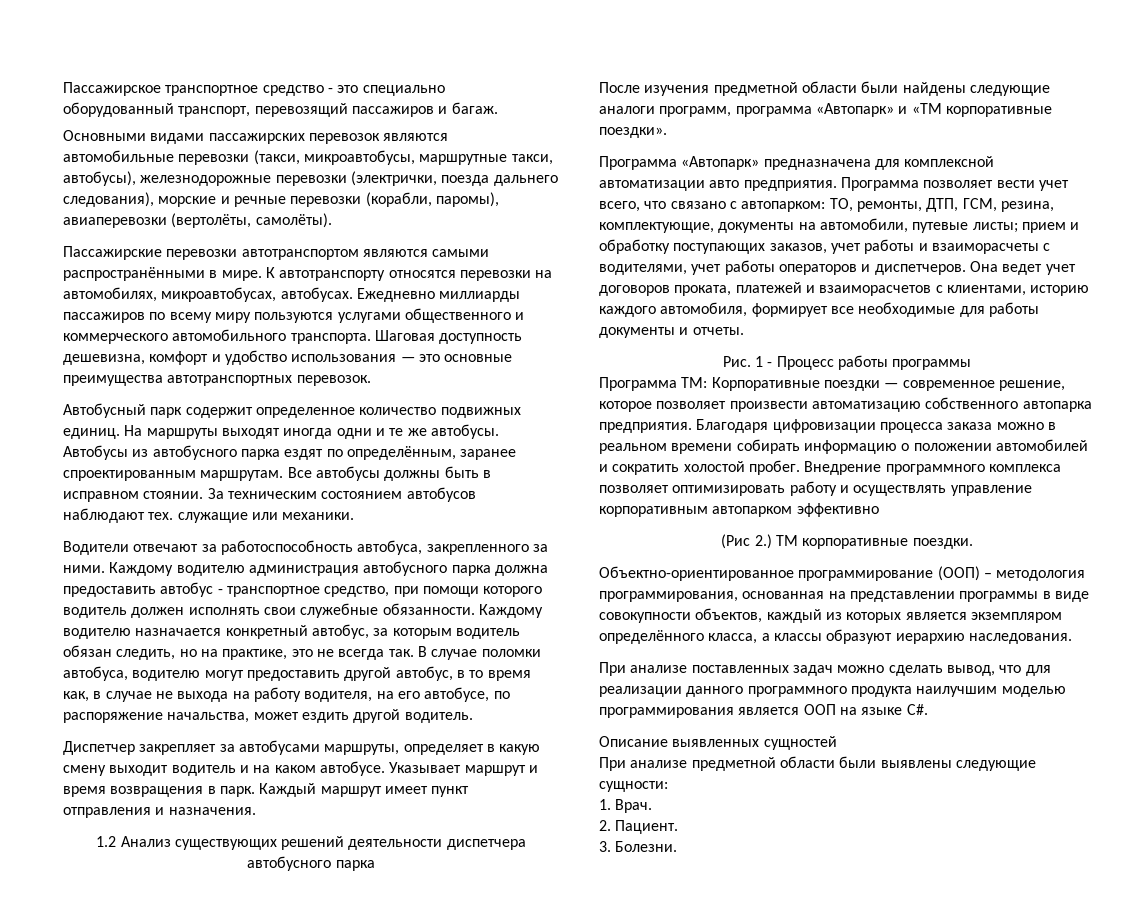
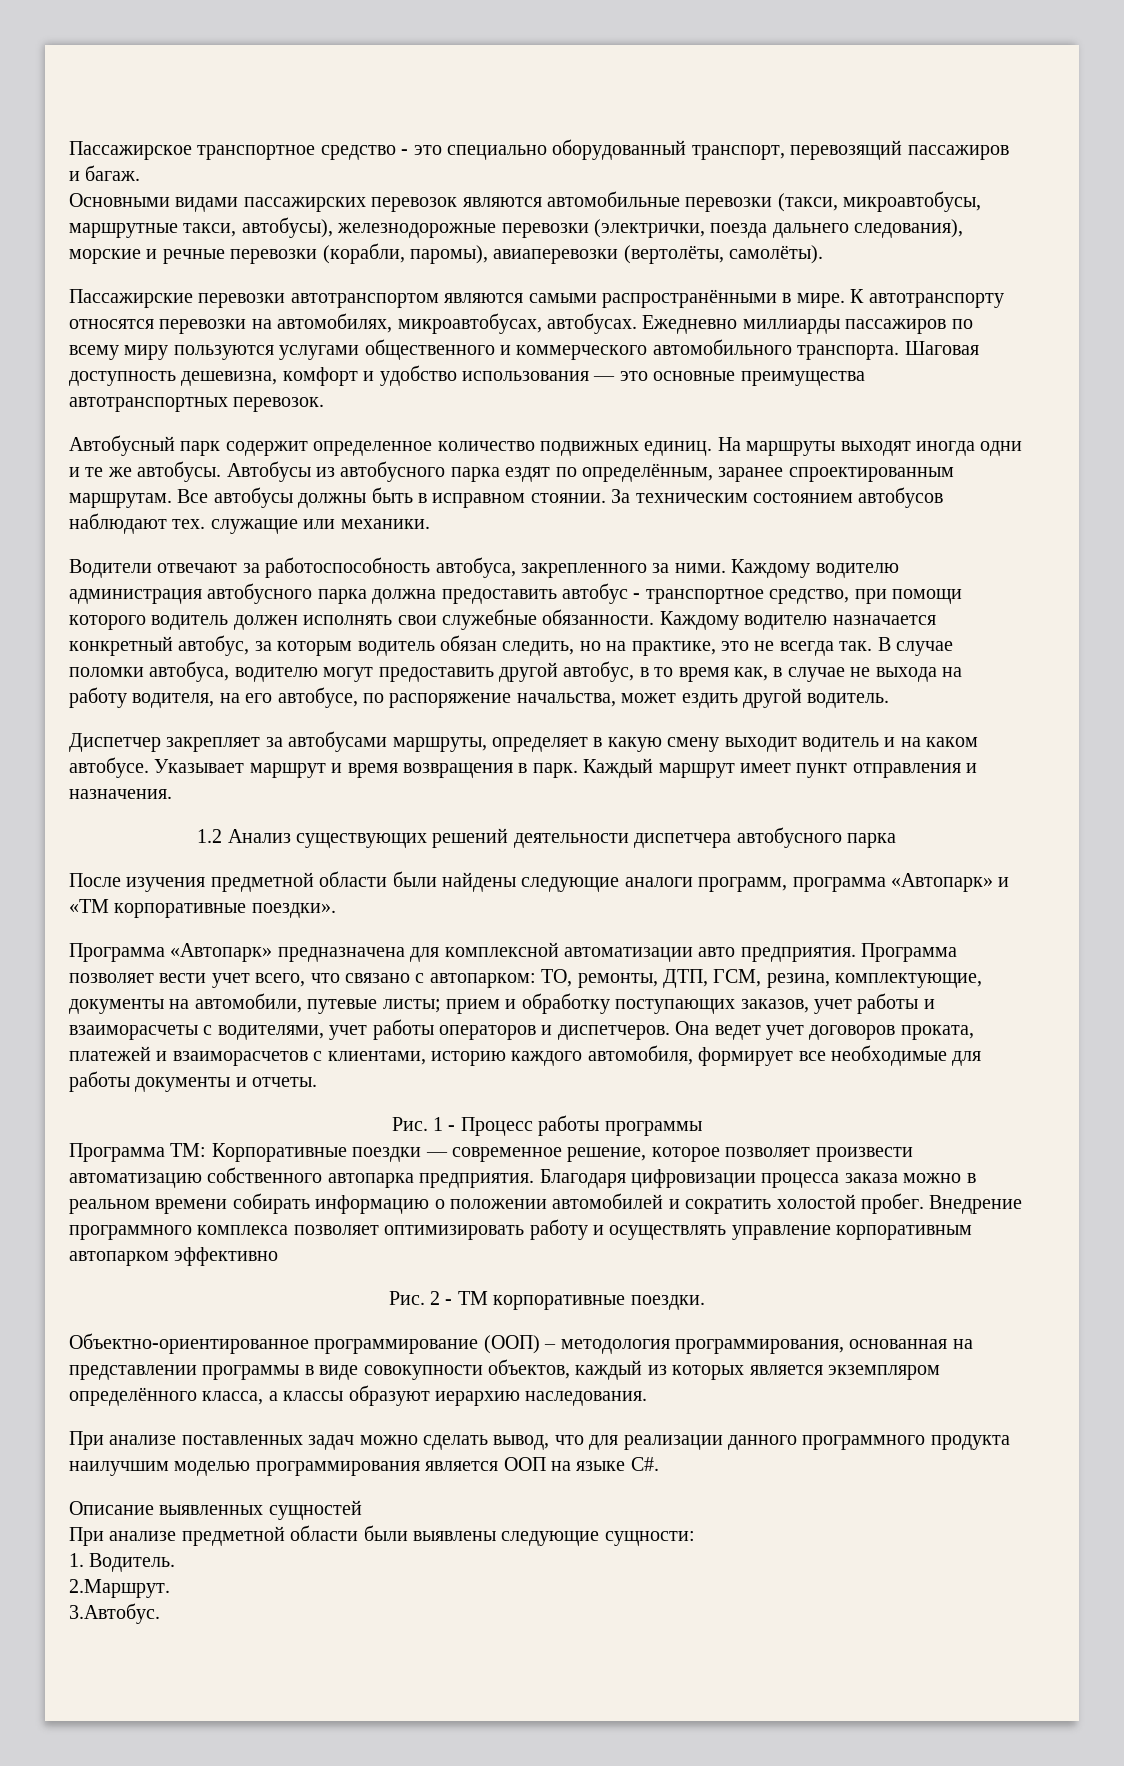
- (Рис 2.) ТМ корпоративные поездки.
+ Рис. 2 - ТМ корпоративные поездки.
- 1. Врач.
- 2. Пациент.
- 3. Болезни.
+ 1. Водитель.
+ 2.Маршрут.
+ 3.Автобус.

